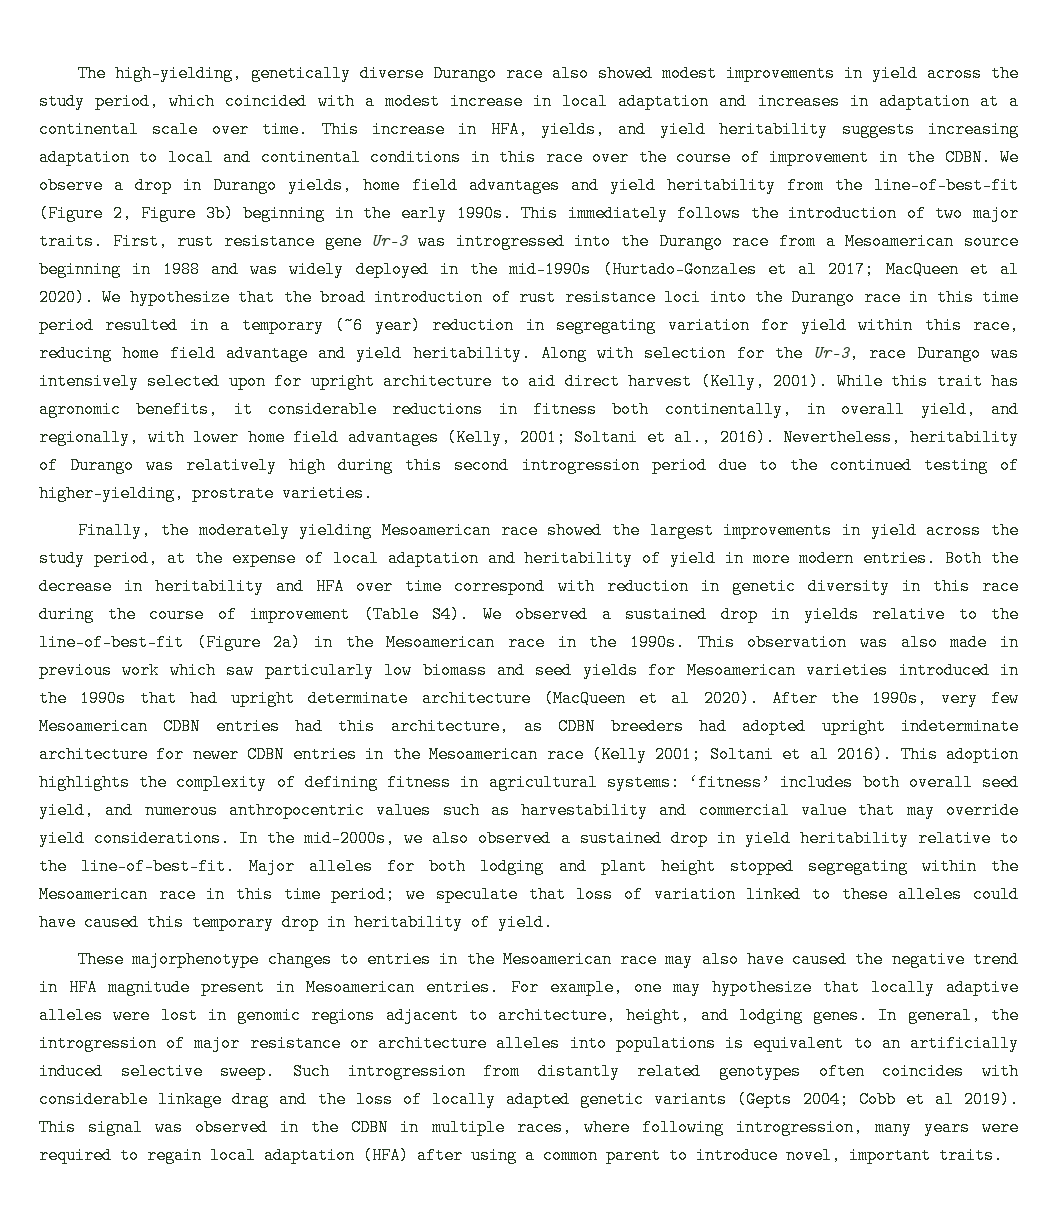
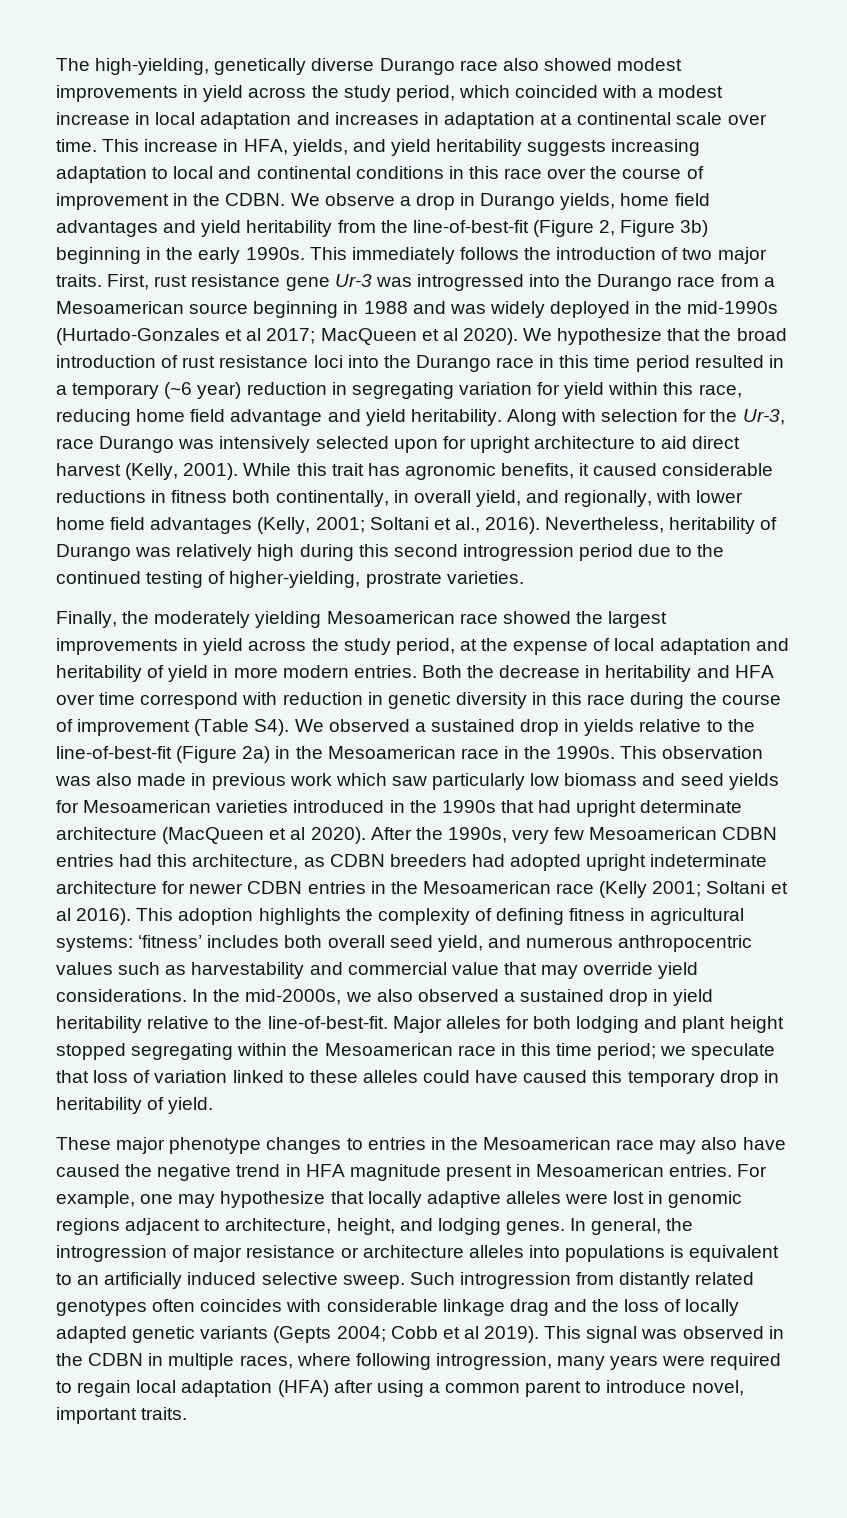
- While this trait has agronomic benefits, it considerable reductions in fitness both continentally, in overall yield, and regionally, with lower home field advantages (Kelly, 2001; Soltani et al., 2016).
+ While this trait has agronomic benefits, it caused considerable reductions in fitness both continentally, in overall yield, and regionally, with lower home field advantages (Kelly, 2001; Soltani et al., 2016).
- These majorphenotype changes to entries in the Mesoamerican race may also have caused the negative trend in HFA magnitude present in Mesoamerican entries.
+ These major phenotype changes to entries in the Mesoamerican race may also have caused the negative trend in HFA magnitude present in Mesoamerican entries.

